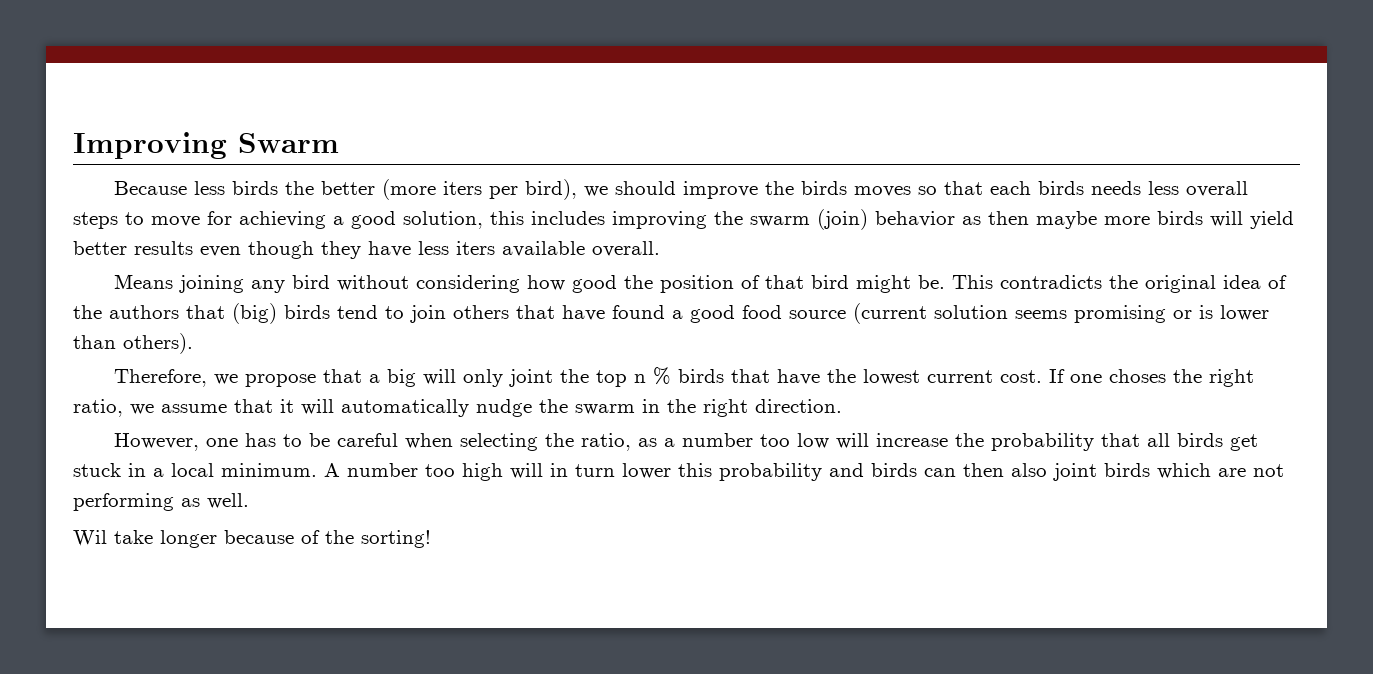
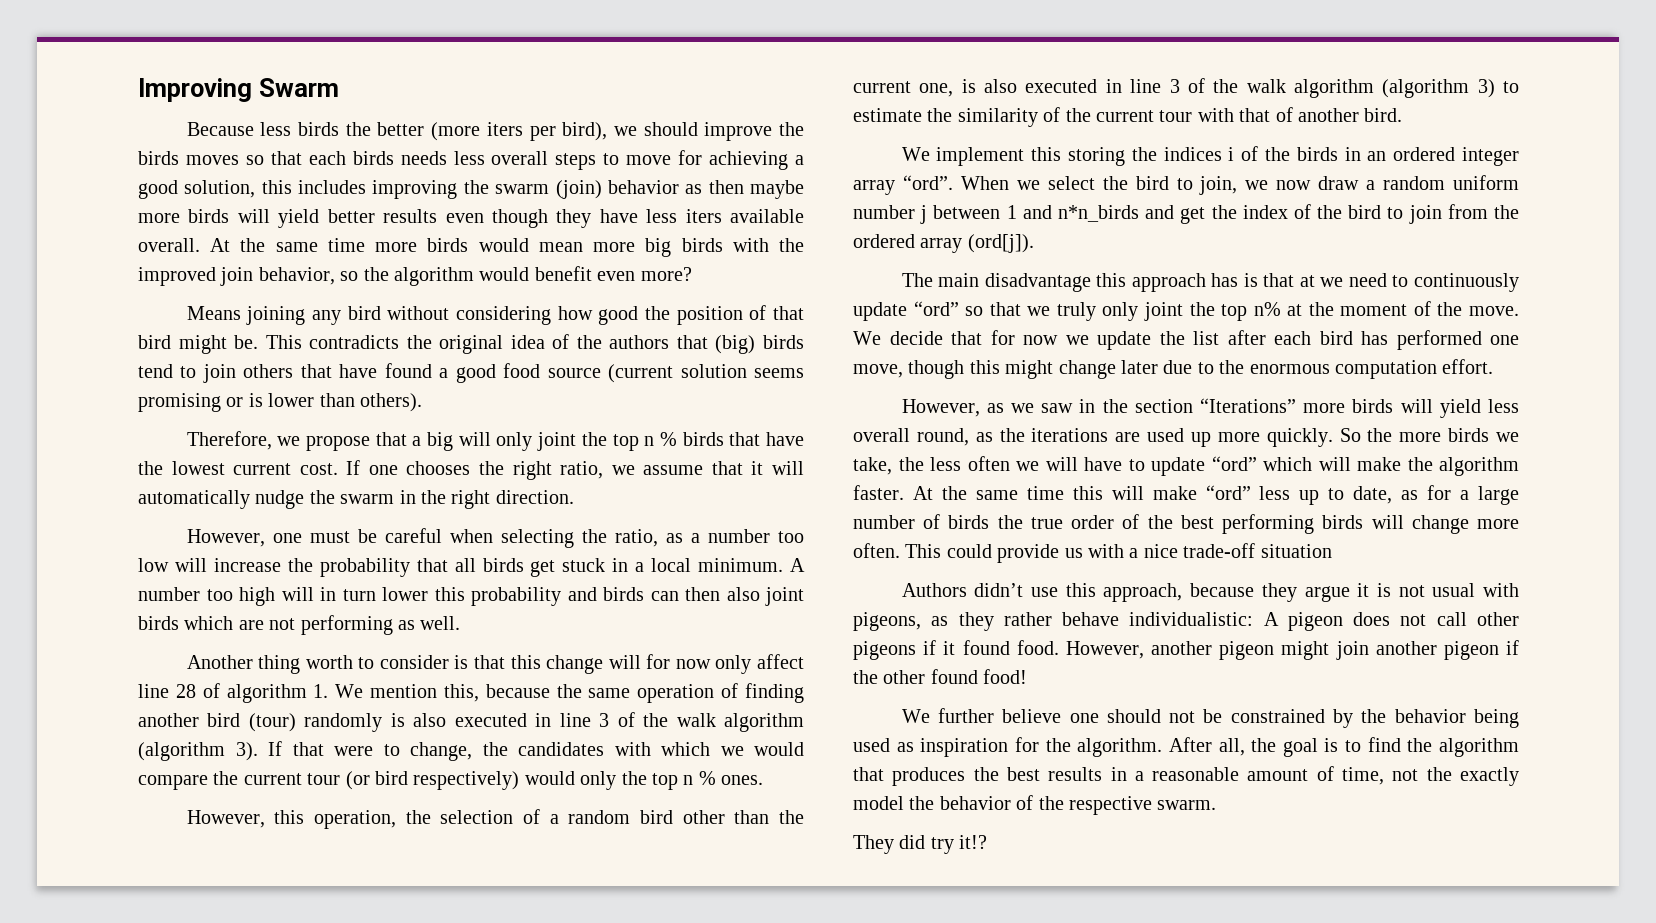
+ At the same time more birds would mean more big birds with the improved join behavior, so the algorithm would benefit even more?
- If one choses the right ratio, we assume that it will automatically nudge the swarm in the right direction.
+ If one chooses the right ratio, we assume that it will automatically nudge the swarm in the right direction.
- However, one has to be careful when selecting the ratio, as a number too low will increase the probability that all birds get stuck in a local minimum.
+ However, one must be careful when selecting the ratio, as a number too low will increase the probability that all birds get stuck in a local minimum.
- Wil take longer because of the sorting!
+ Another thing worth to consider is that this change will for now only affect line 28 of algorithm 1. We mention this, because the same operation of finding another bird (tour) randomly is also executed in line 3 of the walk algorithm (algorithm 3). If that were to change, the candidates with which we would compare the current tour (or bird respectively) would only the top n % ones.
+ However, this operation, the selection of a random bird other than the current one, is also executed in line 3 of the walk algorithm (algorithm 3) to estimate the similarity of the current tour with that of another bird.
+ We implement this storing the indices i of the birds in an ordered integer array “ord”. When we select the bird to join, we now draw a random uniform number j between 1 and n*n_birds and get the index of the bird to join from the ordered array (ord[j]).
+ The main disadvantage this approach has is that at we need to continuously update “ord” so that we truly only joint the top n% at the moment of the move. We decide that for now we update the list after each bird has performed one move, though this might change later due to the enormous computation effort.
+ However, as we saw in the section “Iterations” more birds will yield less overall round, as the iterations are used up more quickly. So the more birds we take, the less often we will have to update “ord” which will make the algorithm faster. At the same time this will make “ord” less up to date, as for a large number of birds the true order of the best performing birds will change more often. This could provide us with a nice trade-off situation
+ Authors didn’t use this approach, because they argue it is not usual with pigeons, as they rather behave individualistic: A pigeon does not call other pigeons if it found food. However, another pigeon might join another pigeon if the other found food!
+ We further believe one should not be constrained by the behavior being used as inspiration for the algorithm. After all, the goal is to find the algorithm that produces the best results in a reasonable amount of time, not the exactly model the behavior of the respective swarm.
+ They did try it!?

